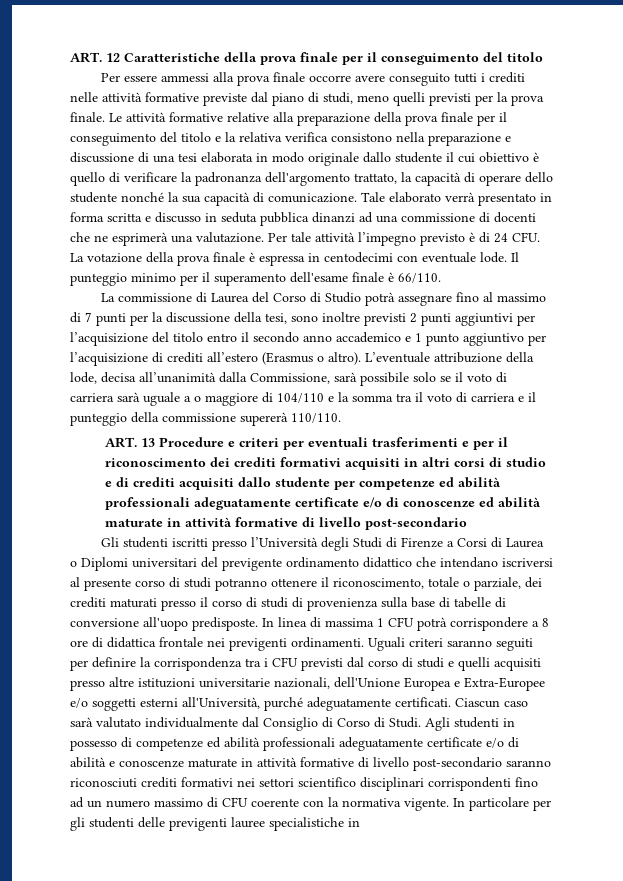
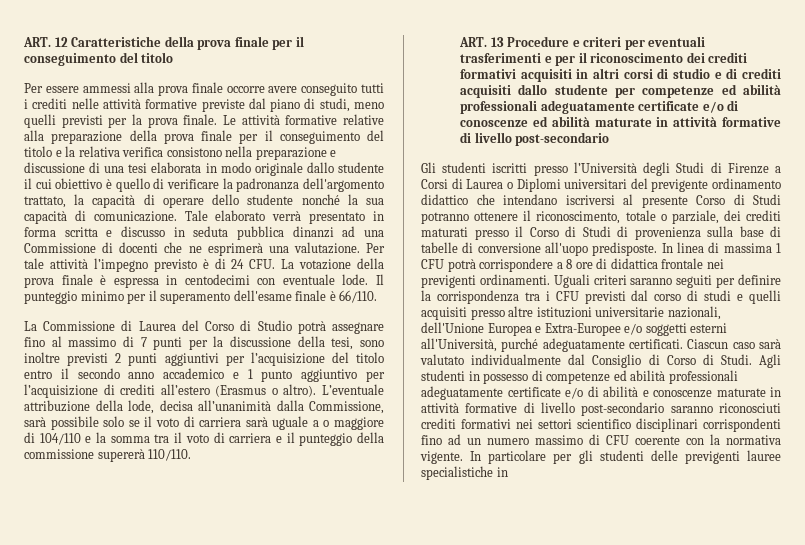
- Tale elaborato verrà presentato in forma scritta e discusso in seduta pubblica dinanzi ad una commissione di docenti che ne esprimerà una valutazione.
+ Tale elaborato verrà presentato in forma scritta e discusso in seduta pubblica dinanzi ad una Commissione di docenti che ne esprimerà una valutazione.
- La commissione di Laurea del Corso di Studio potrà assegnare fino al massimo di 7 punti per la discussione della tesi, sono inoltre previsti 2 punti aggiuntivi per l’acquisizione del titolo entro il secondo anno accademico e 1 punto aggiuntivo per l’acquisizione di crediti all’estero (Erasmus o altro).
+ La Commissione di Laurea del Corso di Studio potrà assegnare fino al massimo di 7 punti per la discussione della tesi, sono inoltre previsti 2 punti aggiuntivi per l’acquisizione del titolo entro il secondo anno accademico e 1 punto aggiuntivo per l’acquisizione di crediti all’estero (Erasmus o altro).
- Gli studenti iscritti presso l’Università degli Studi di Firenze a Corsi di Laurea o Diplomi universitari del previgente ordinamento didattico che intendano iscriversi al presente corso di studi potranno ottenere il riconoscimento, totale o parziale, dei crediti maturati presso il corso di studi di provenienza sulla base di tabelle di conversione all'uopo predisposte.
+ Gli studenti iscritti presso l’Università degli Studi di Firenze a Corsi di Laurea o Diplomi universitari del previgente ordinamento didattico che intendano iscriversi al presente Corso di Studi potranno ottenere il riconoscimento, totale o parziale, dei crediti maturati presso il Corso di Studi di provenienza sulla base di tabelle di conversione all'uopo predisposte.

